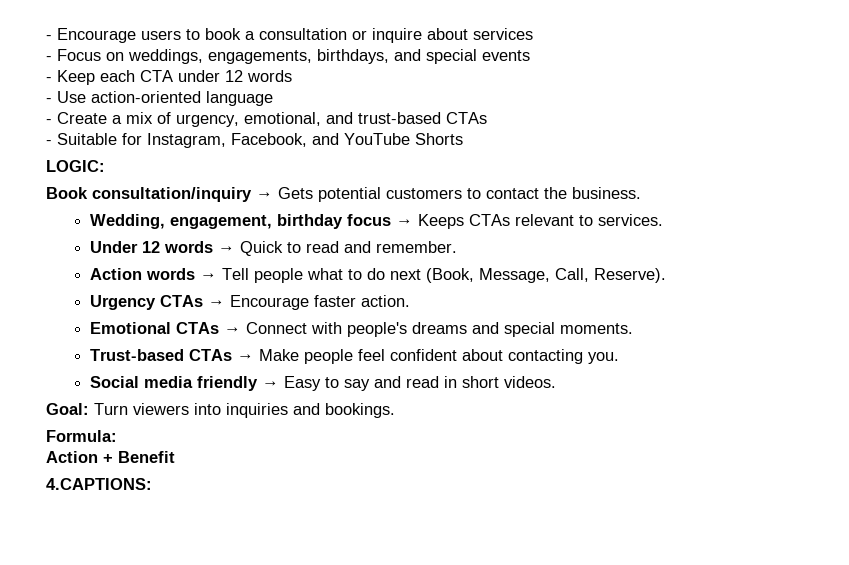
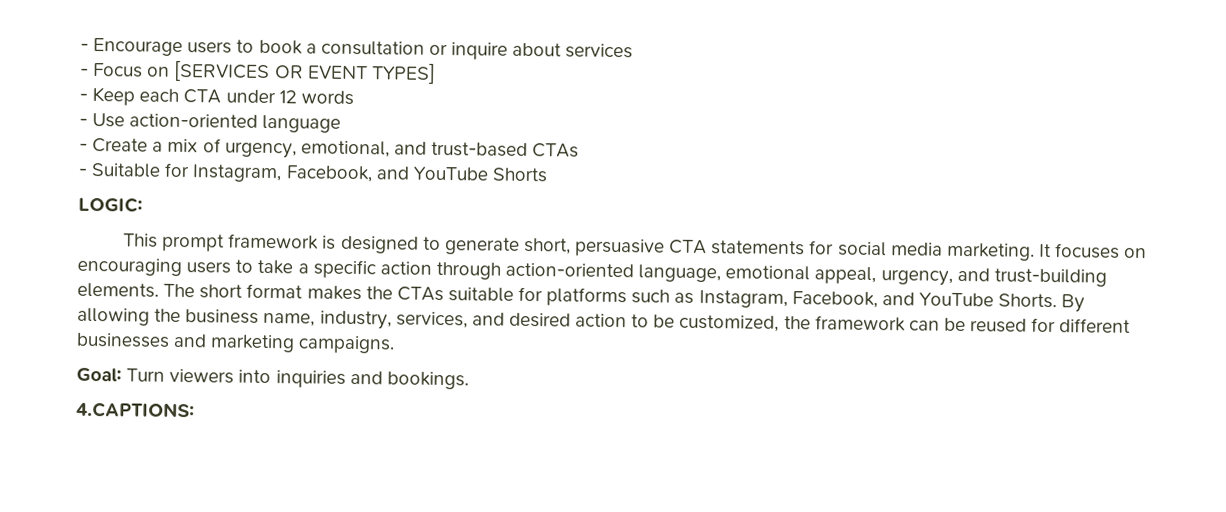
- - Focus on weddings, engagements, birthdays, and special events
+ - Focus on [SERVICES OR EVENT TYPES]
- Book consultation/inquiry → Gets potential customers to contact the business.
- Wedding, engagement, birthday focus → Keeps CTAs relevant to services.
- Under 12 words → Quick to read and remember.
- Action words → Tell people what to do next (Book, Message, Call, Reserve).
- Urgency CTAs → Encourage faster action.
- Emotional CTAs → Connect with people's dreams and special moments.
- Trust-based CTAs → Make people feel confident about contacting you.
- Social media friendly → Easy to say and read in short videos.
+ This prompt framework is designed to generate short, persuasive CTA statements for social media marketing. It focuses on encouraging users to take a specific action through action-oriented language, emotional appeal, urgency, and trust-building elements. The short format makes the CTAs suitable for platforms such as Instagram, Facebook, and YouTube Shorts. By allowing the business name, industry, services, and desired action to be customized, the framework can be reused for different businesses and marketing campaigns.
- Formula:
- Action + Benefit

